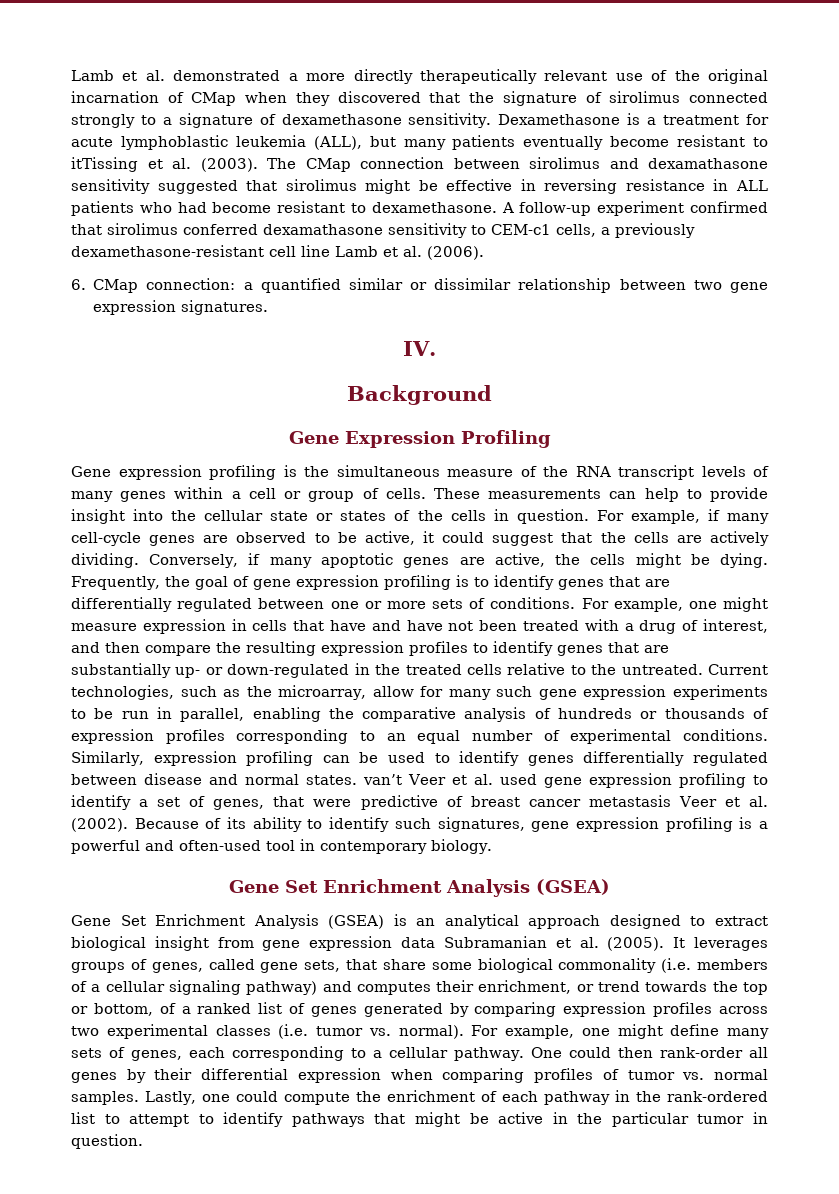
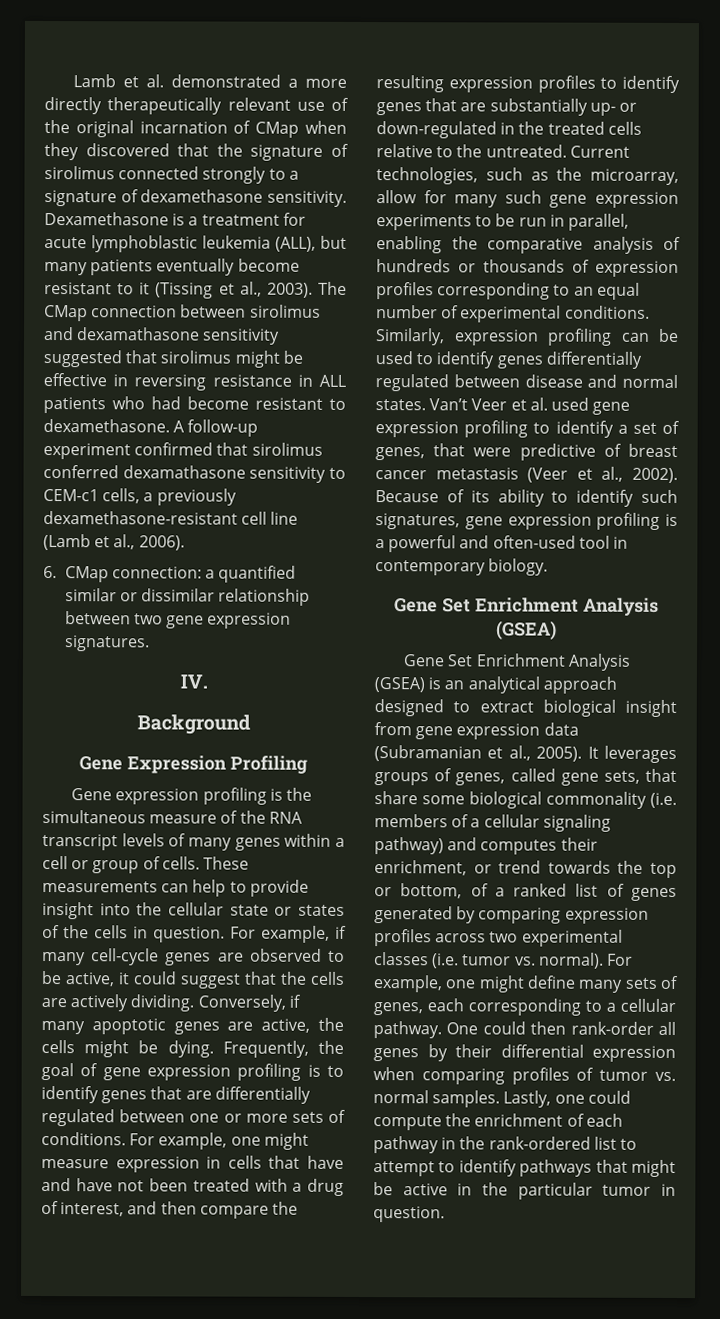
- Dexamethasone is a treatment for acute lymphoblastic leukemia (ALL), but many patients eventually become resistant to itTissing et al. (2003).
+ Dexamethasone is a treatment for acute lymphoblastic leukemia (ALL), but many patients eventually become resistant to it (Tissing et al., 2003).
- A follow-up experiment confirmed that sirolimus conferred dexamathasone sensitivity to CEM-c1 cells, a previously dexamethasone-resistant cell line Lamb et al. (2006).
+ A follow-up experiment confirmed that sirolimus conferred dexamathasone sensitivity to CEM-c1 cells, a previously dexamethasone-resistant cell line (Lamb et al., 2006).
- Similarly, expression profiling can be used to identify genes differentially regulated between disease and normal states. van’t Veer et al. used gene expression profiling to identify a set of genes, that were predictive of breast cancer metastasis Veer et al. (2002).
+ Similarly, expression profiling can be used to identify genes differentially regulated between disease and normal states. Van’t Veer et al. used gene expression profiling to identify a set of genes, that were predictive of breast cancer metastasis (Veer et al., 2002).
- Gene Set Enrichment Analysis (GSEA) is an analytical approach designed to extract biological insight from gene expression data Subramanian et al. (2005).
+ Gene Set Enrichment Analysis (GSEA) is an analytical approach designed to extract biological insight from gene expression data (Subramanian et al., 2005).

